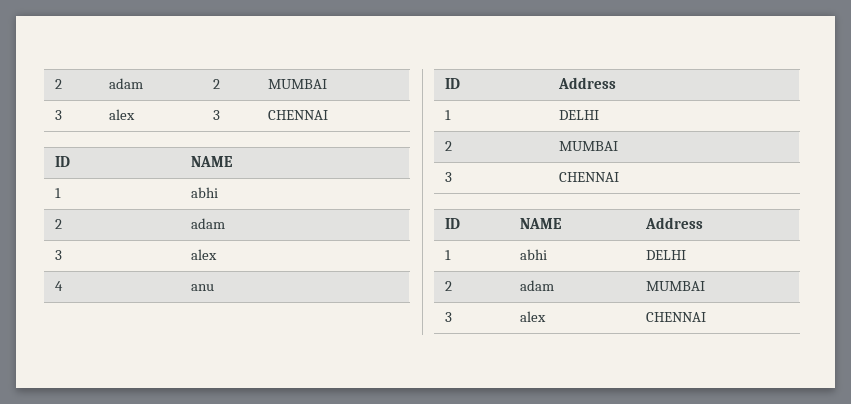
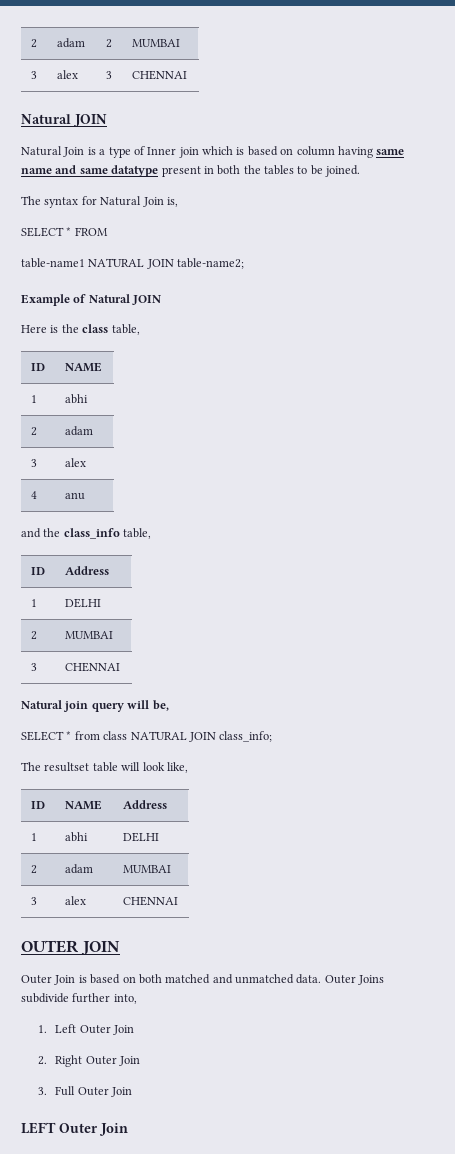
  3 | alex | 3 | CHENNAI
+ Natural JOIN
+ Natural Join is a type of Inner join which is based on column having same name and same datatype present in both the tables to be joined.
+ The syntax for Natural Join is,
+ SELECT * FROM
+ table-name1 NATURAL JOIN table-name2;
+ Example of Natural JOIN
+ Here is the class table,
+ and the class_info table,
+ Natural join query will be,
+ SELECT * from class NATURAL JOIN class_info;
+ The resultset table will look like,
+ OUTER JOIN
+ Outer Join is based on both matched and unmatched data. Outer Joins subdivide further into,
+ 1. Left Outer Join
+ 2. Right Outer Join
+ 3. Full Outer Join
+ LEFT Outer Join

